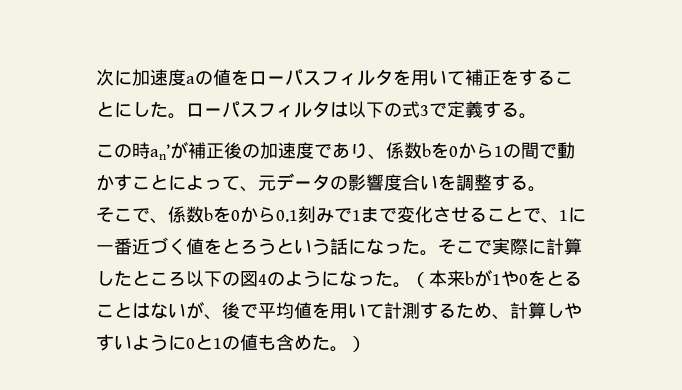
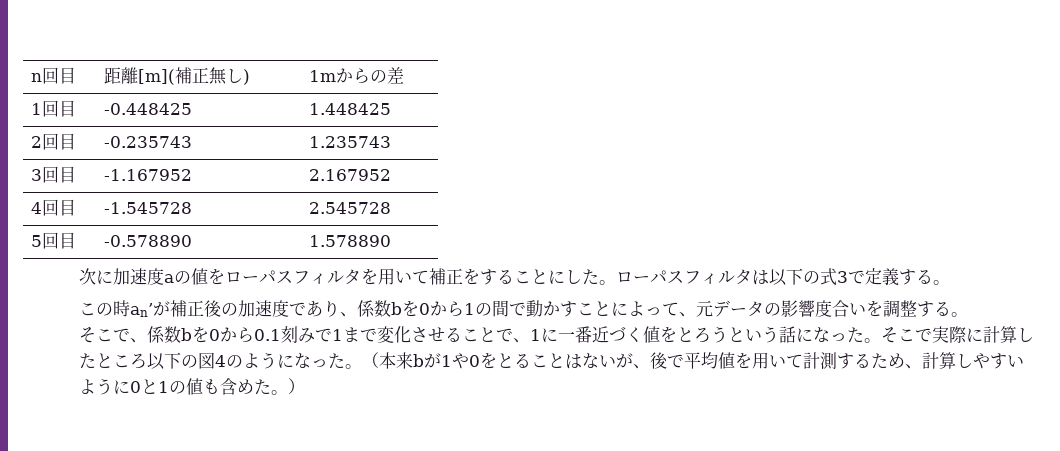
+ n回目 | 距離[m](補正無し) | 1mからの差
+ 1回目 | -0.448425 | 1.448425
+ 2回目 | -0.235743 | 1.235743
+ 3回目 | -1.167952 | 2.167952
+ 4回目 | -1.545728 | 2.545728
+ 5回目 | -0.578890 | 1.578890

